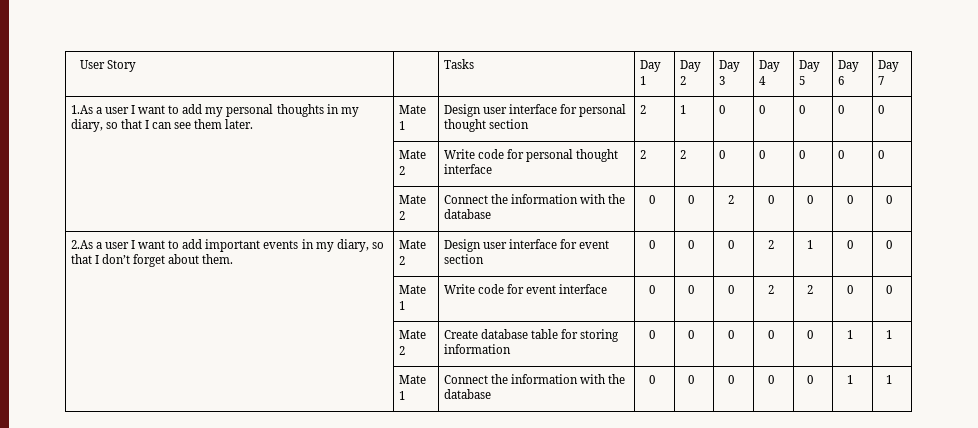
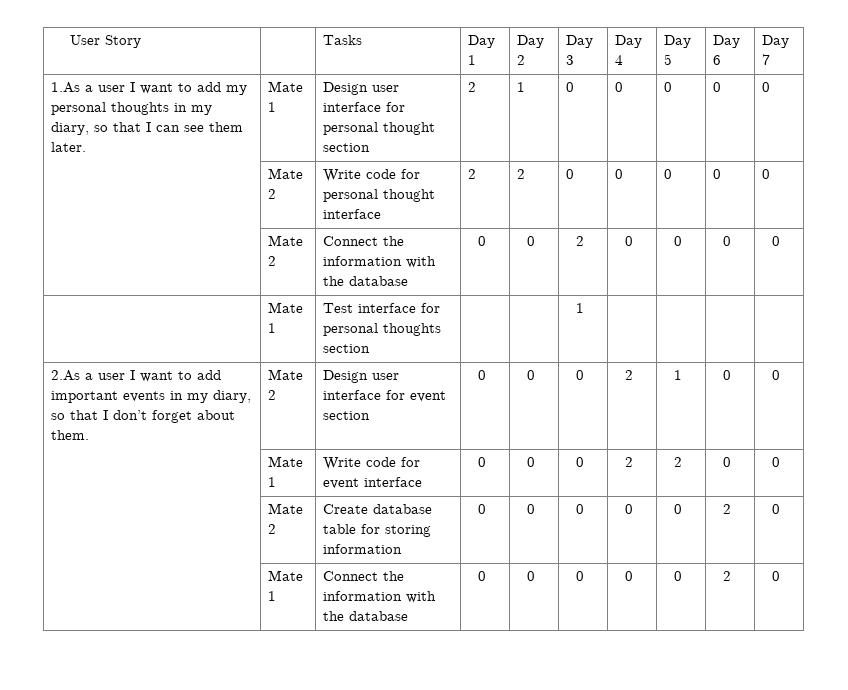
+ | Mate 1 | Test interface for personal thoughts section | | | 1 | | | |
- | Mate 2 | Create database table for storing information | 0 | 0 | 0 | 0 | 0 | 1 | 1
+ | Mate 2 | Create database table for storing information | 0 | 0 | 0 | 0 | 0 | 2 | 0
- | Mate 1 | Connect the information with the database | 0 | 0 | 0 | 0 | 0 | 1 | 1
+ | Mate 1 | Connect the information with the database | 0 | 0 | 0 | 0 | 0 | 2 | 0

